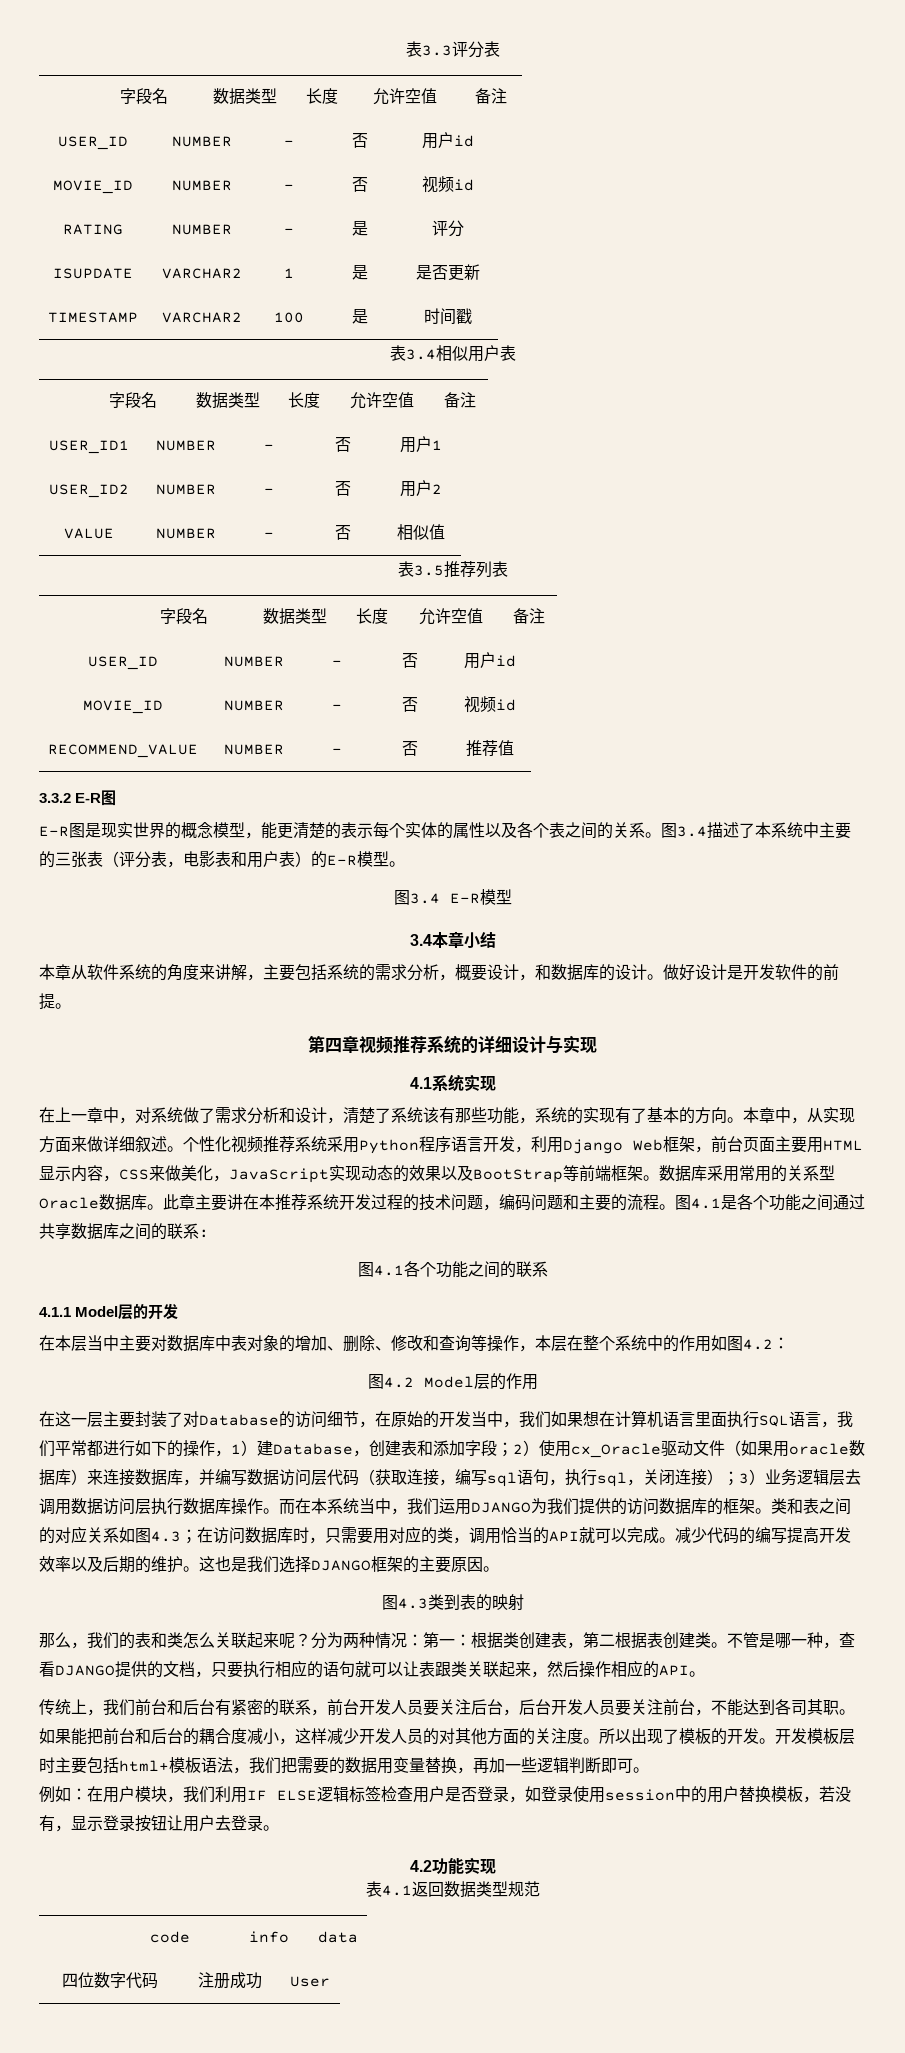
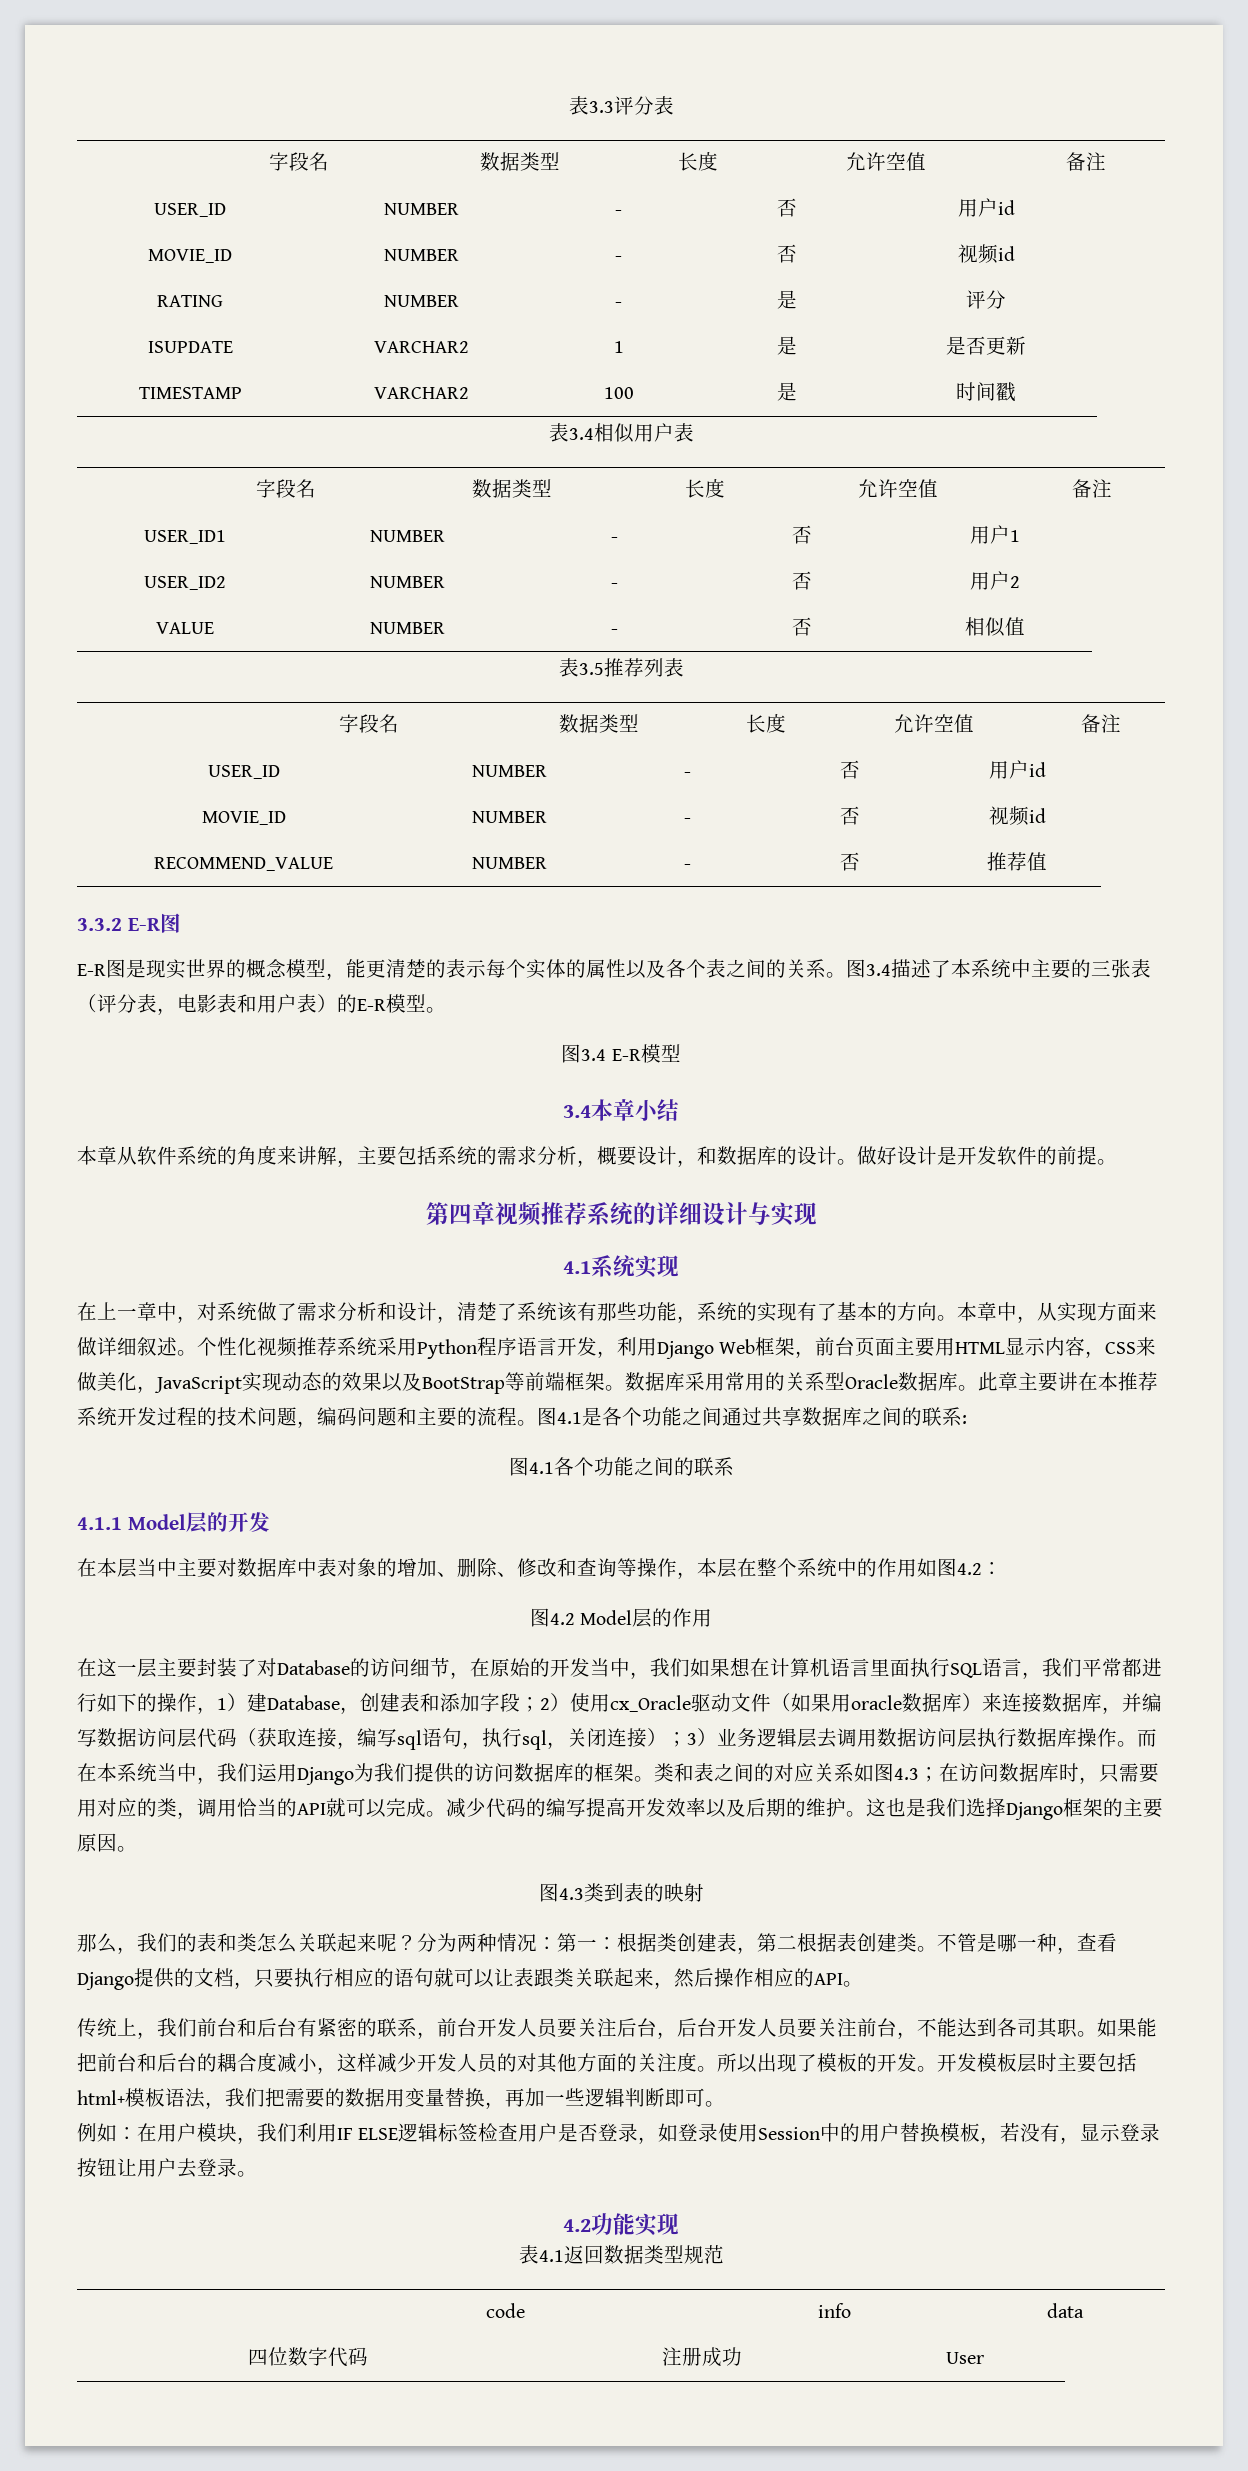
- 而在本系统当中，我们运用DJANGO为我们提供的访问数据库的框架。
+ 而在本系统当中，我们运用Django为我们提供的访问数据库的框架。
- 这也是我们选择DJANGO框架的主要原因。
+ 这也是我们选择Django框架的主要原因。
- 不管是哪一种，查看DJANGO提供的文档，只要执行相应的语句就可以让表跟类关联起来，然后操作相应的API。
+ 不管是哪一种，查看Django提供的文档，只要执行相应的语句就可以让表跟类关联起来，然后操作相应的API。
- 例如：在用户模块，我们利用IF ELSE逻辑标签检查用户是否登录，如登录使用session中的用户替换模板，若没有，显示登录按钮让用户去登录。
+ 例如：在用户模块，我们利用IF ELSE逻辑标签检查用户是否登录，如登录使用Session中的用户替换模板，若没有，显示登录按钮让用户去登录。

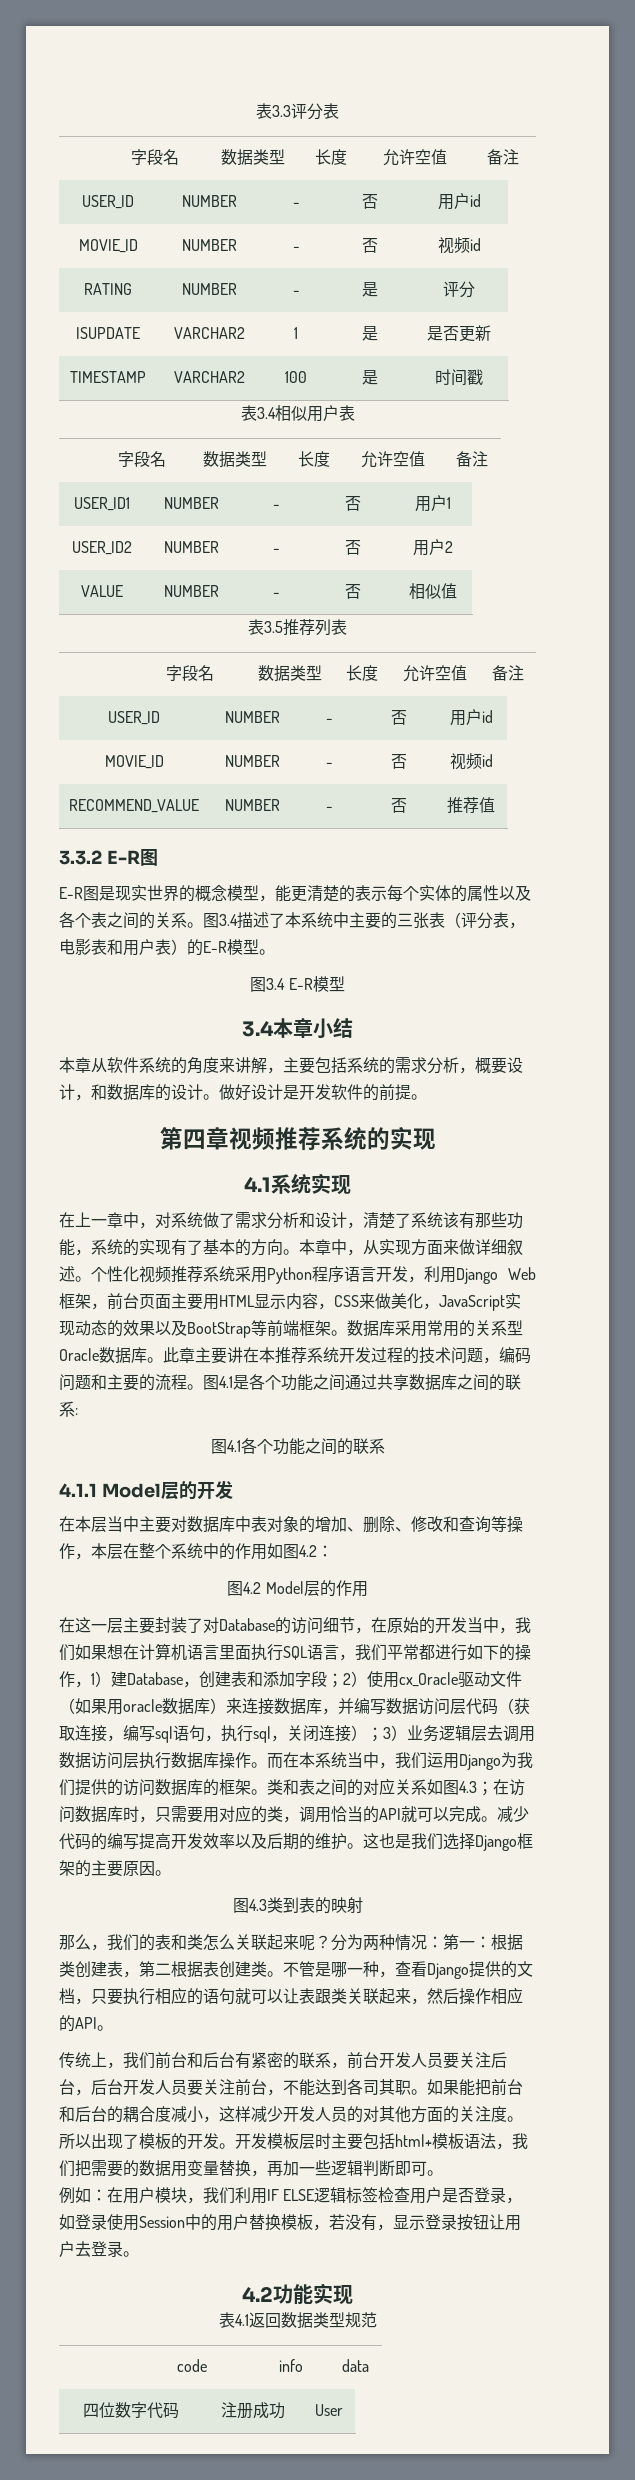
- 第四章视频推荐系统的详细设计与实现
+ 第四章视频推荐系统的实现

